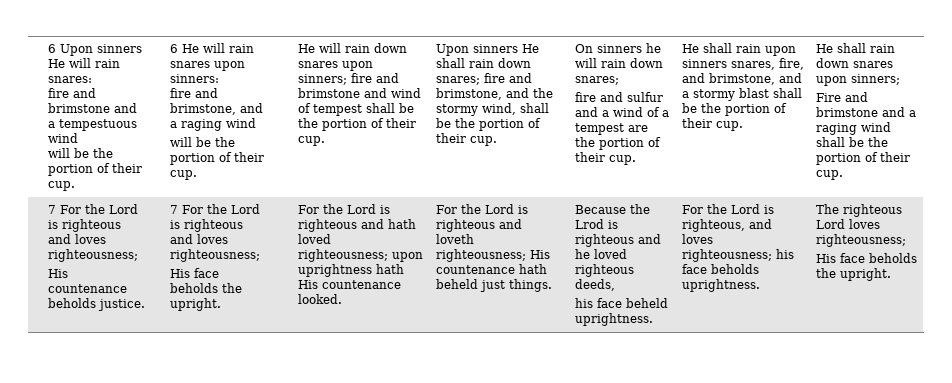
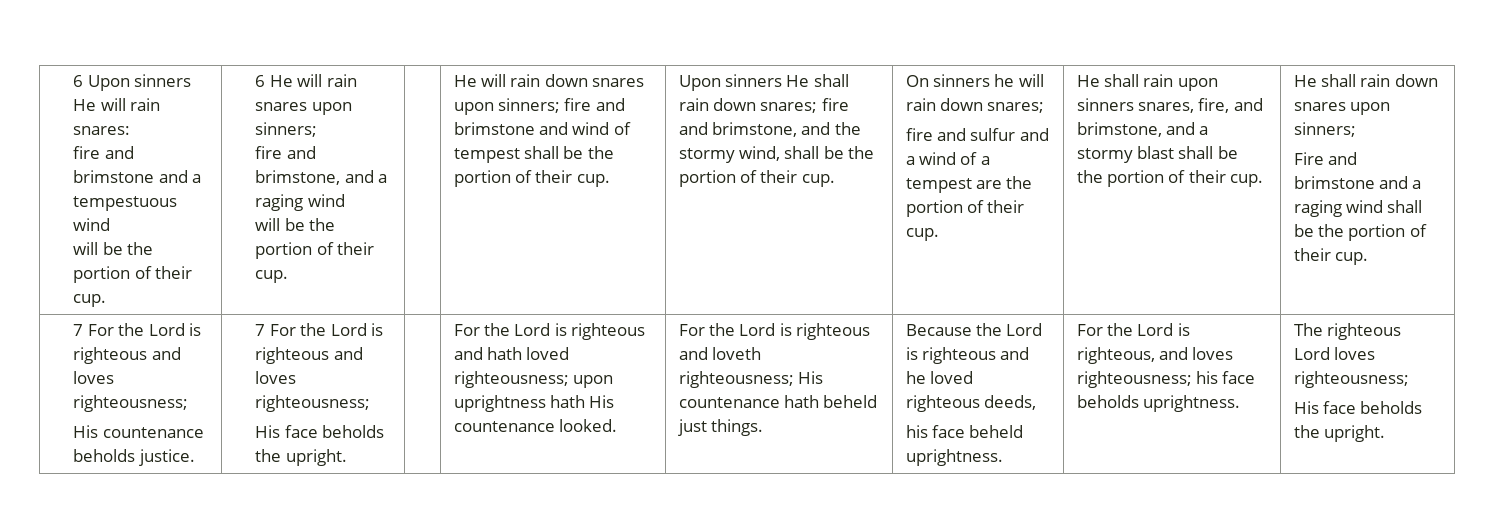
- 6 He will rain snares upon sinners:
+ 6 He will rain snares upon sinners;
- Because the Lrod is righteous and he loved righteous deeds,
+ Because the Lord is righteous and he loved righteous deeds,

